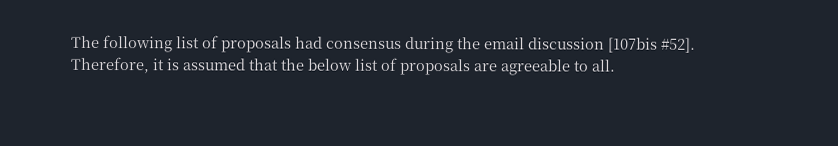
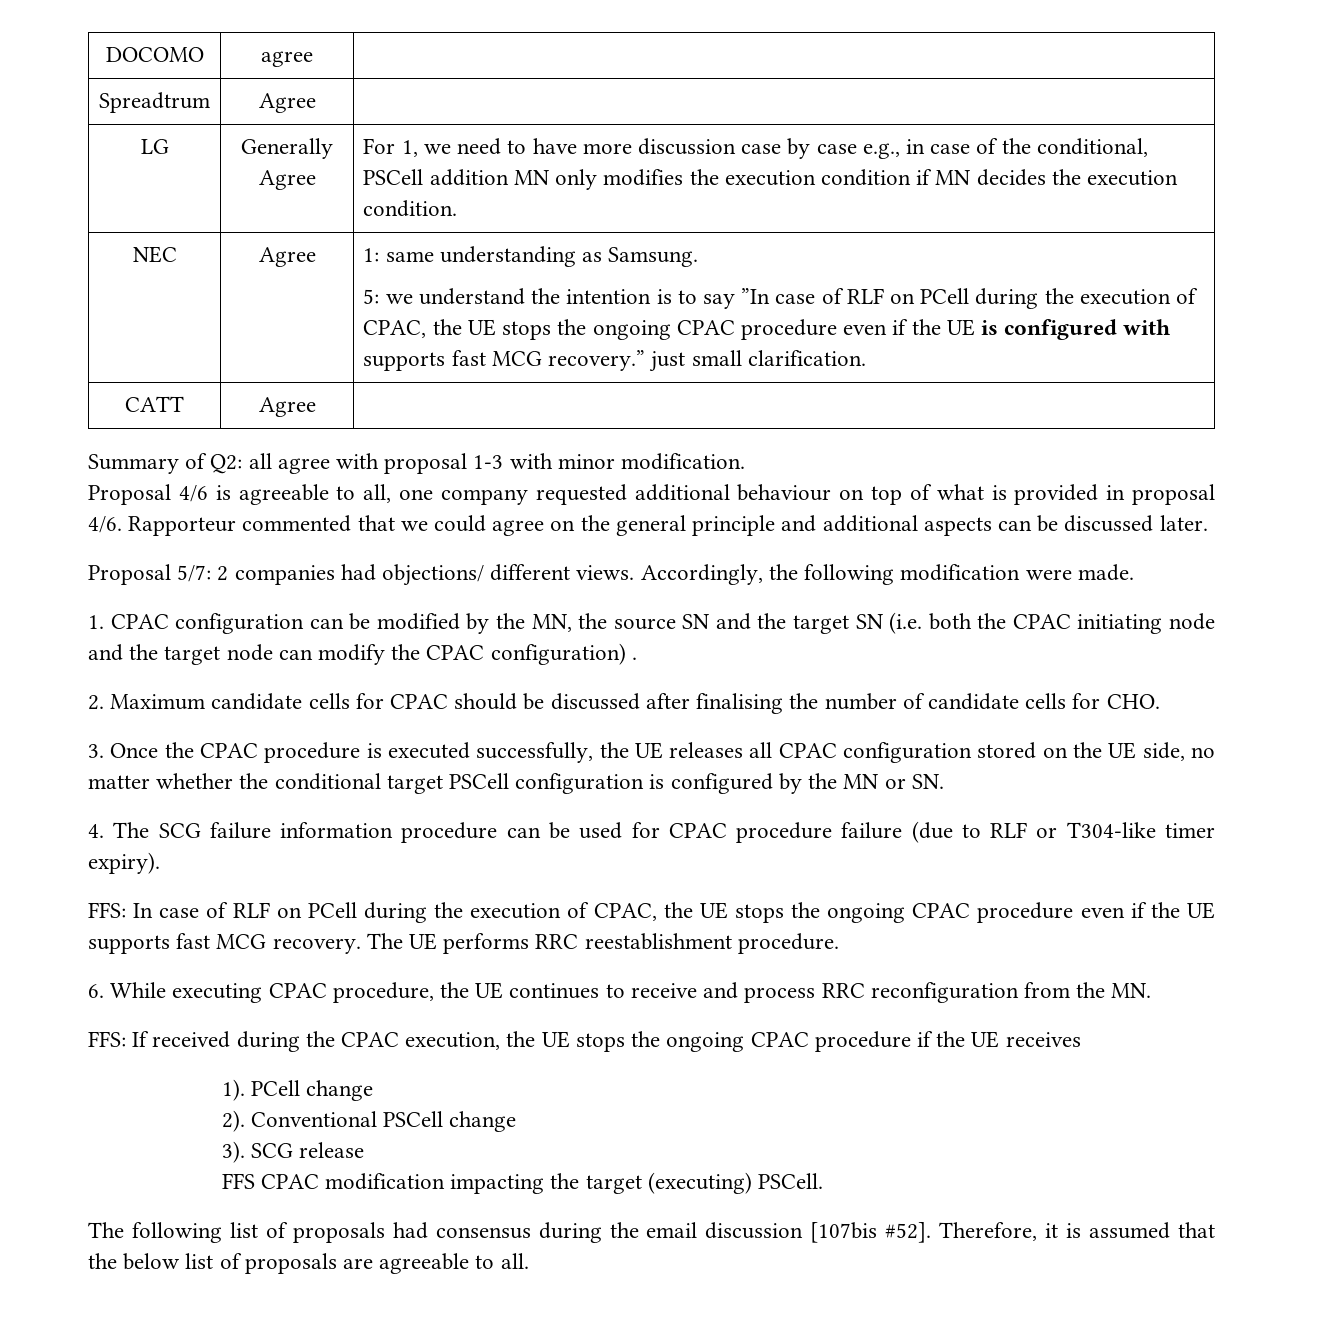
+ DOCOMO | agree |
+ Spreadtrum | Agree |
+ LG | Generally Agree | For 1, we need to have more discussion case by case e.g., in case of the conditional, PSCell addition MN only modifies the execution condition if MN decides the execution condition.
+ NEC | Agree | 1: same understanding as Samsung.
+ 5: we understand the intention is to say ”In case of RLF on PCell during the execution of CPAC, the UE stops the ongoing CPAC procedure even if the UE is configured with supports fast MCG recovery.” just small clarification.
+ CATT | Agree |
+ Summary of Q2: all agree with proposal 1-3 with minor modification.
+ Proposal 4/6 is agreeable to all, one company requested additional behaviour on top of what is provided in proposal 4/6. Rapporteur commented that we could agree on the general principle and additional aspects can be discussed later.
+ Proposal 5/7: 2 companies had objections/ different views. Accordingly, the following modification were made.
+ 1. CPAC configuration can be modified by the MN, the source SN and the target SN (i.e. both the CPAC initiating node and the target node can modify the CPAC configuration) .
+ 2. Maximum candidate cells for CPAC should be discussed after finalising the number of candidate cells for CHO.
+ 3. Once the CPAC procedure is executed successfully, the UE releases all CPAC configuration stored on the UE side, no matter whether the conditional target PSCell configuration is configured by the MN or SN.
+ 4. The SCG failure information procedure can be used for CPAC procedure failure (due to RLF or T304-like timer expiry).
+ FFS: In case of RLF on PCell during the execution of CPAC, the UE stops the ongoing CPAC procedure even if the UE supports fast MCG recovery. The UE performs RRC reestablishment procedure.
+ 6. While executing CPAC procedure, the UE continues to receive and process RRC reconfiguration from the MN.
+ FFS: If received during the CPAC execution, the UE stops the ongoing CPAC procedure if the UE receives
+ 1). PCell change
+ 2). Conventional PSCell change
+ 3). SCG release
+ FFS CPAC modification impacting the target (executing) PSCell.

